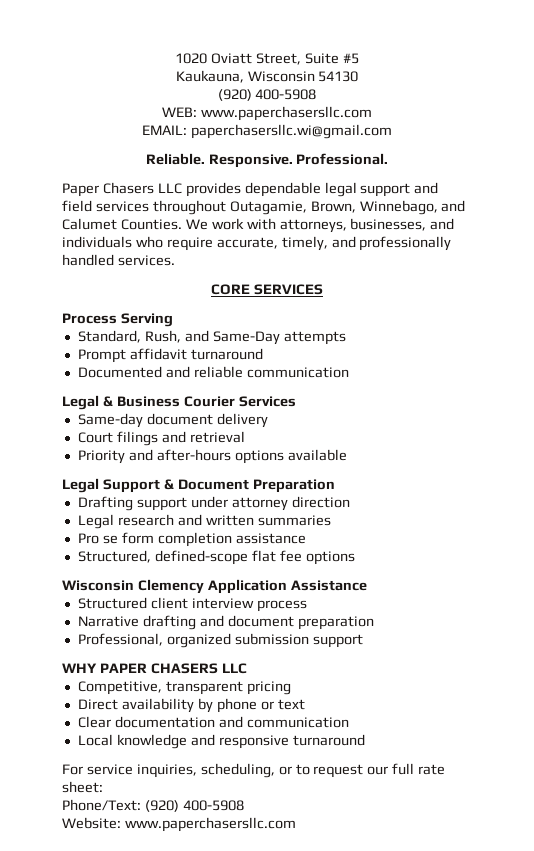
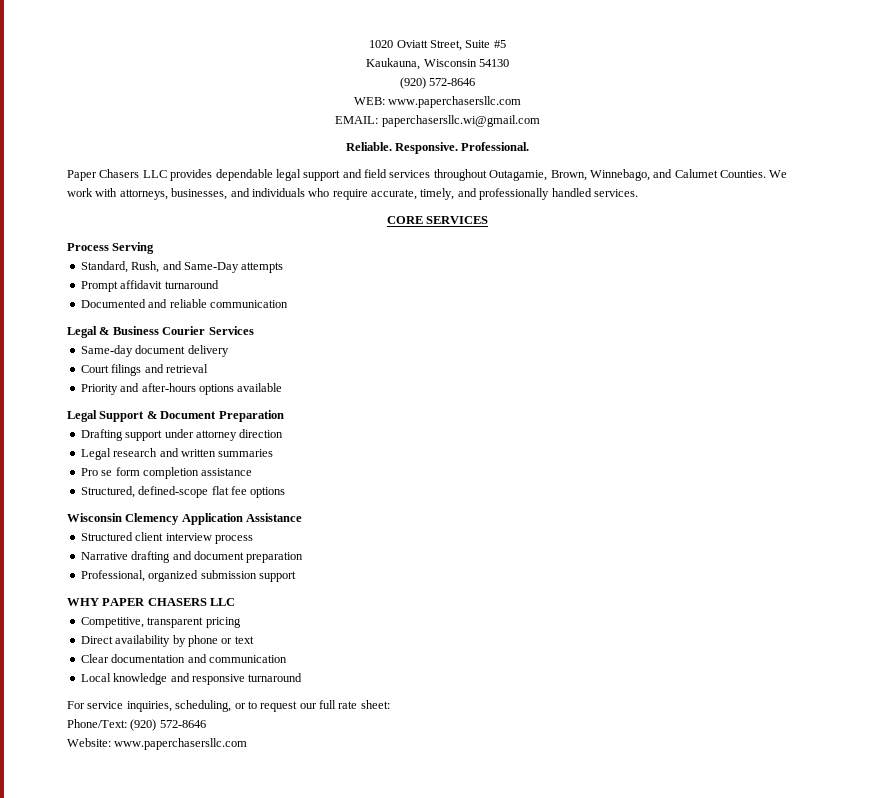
  Kaukauna, Wisconsin 54130
- (920) 400-5908
+ (920) 572-8646
- Phone/Text: (920) 400-5908
+ Phone/Text: (920) 572-8646

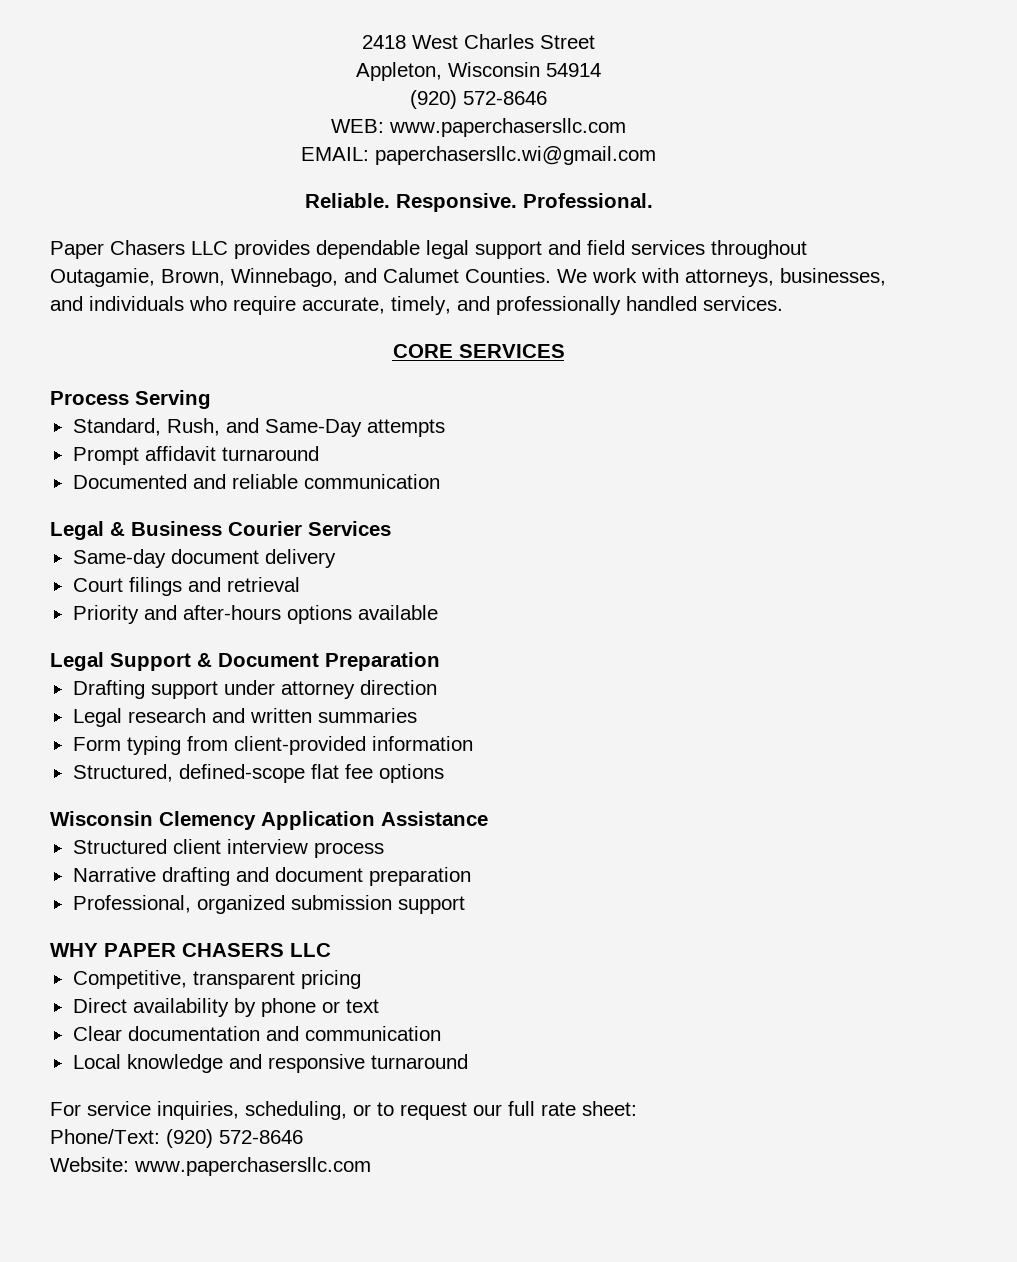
- 1020 Oviatt Street, Suite #5
- Kaukauna, Wisconsin 54130
+ 2418 West Charles Street
+ Appleton, Wisconsin 54914
- Pro se form completion assistance
+ Form typing from client-provided information

